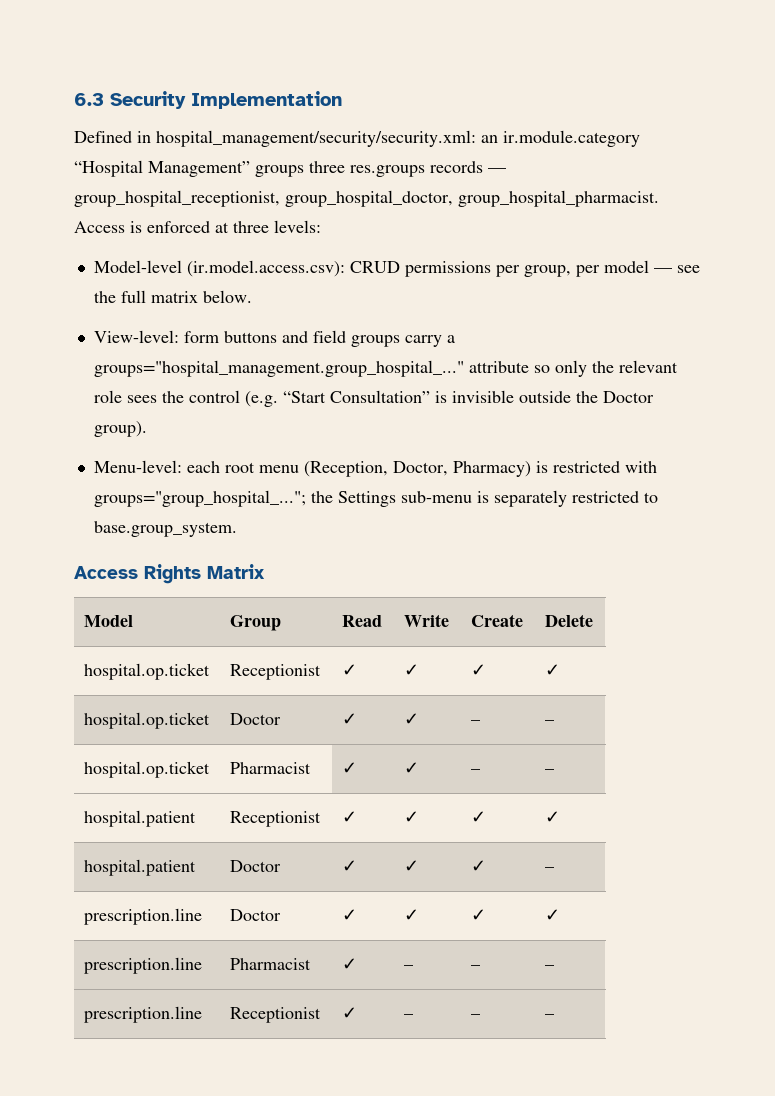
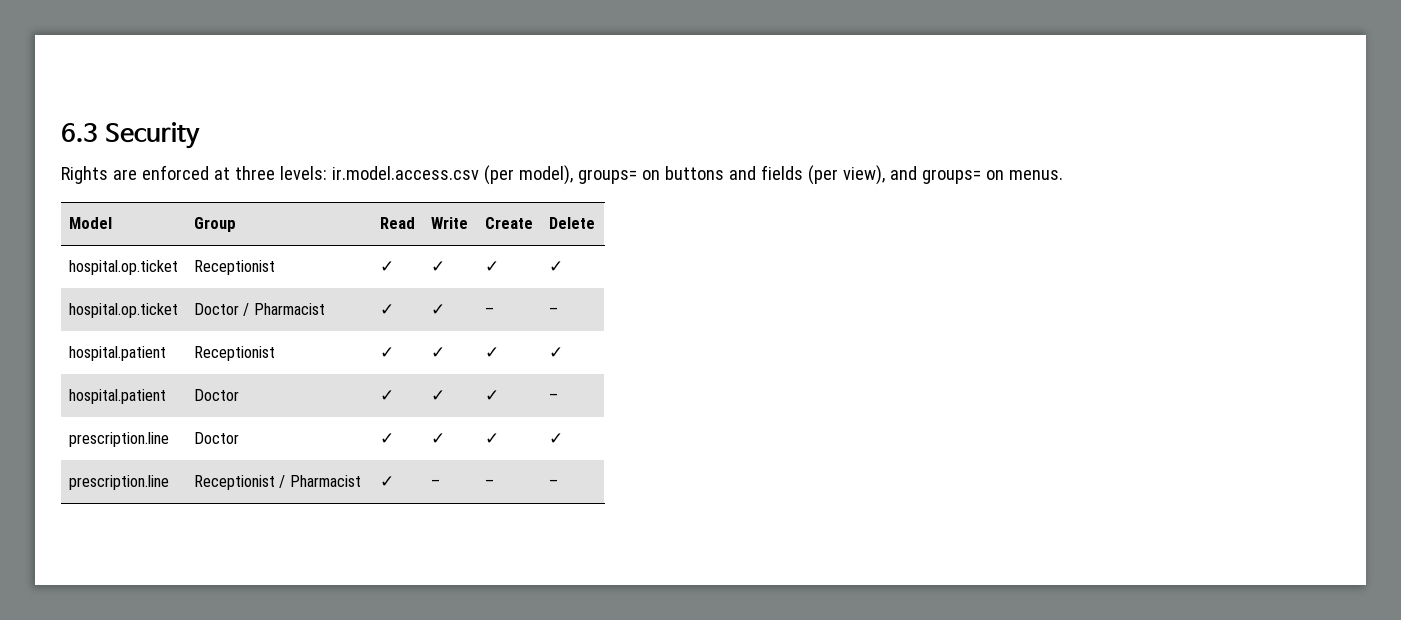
- 6.3 Security Implementation
- Defined in hospital_management/security/security.xml: an ir.module.category “Hospital Management” groups three res.groups records — group_hospital_receptionist, group_hospital_doctor, group_hospital_pharmacist. Access is enforced at three levels:
- Model-level (ir.model.access.csv): CRUD permissions per group, per model — see the full matrix below.
- View-level: form buttons and field groups carry a groups="hospital_management.group_hospital_..." attribute so only the relevant role sees the control (e.g. “Start Consultation” is invisible outside the Doctor group).
- Menu-level: each root menu (Reception, Doctor, Pharmacy) is restricted with groups="group_hospital_..."; the Settings sub-menu is separately restricted to base.group_system.
- Access Rights Matrix
+ 6.3 Security
+ Rights are enforced at three levels: ir.model.access.csv (per model), groups= on buttons and fields (per view), and groups= on menus.
- hospital.op.ticket | Doctor | ✓ | ✓ | – | –
- hospital.op.ticket | Pharmacist | ✓ | ✓ | – | –
+ hospital.op.ticket | Doctor / Pharmacist | ✓ | ✓ | – | –
- prescription.line | Pharmacist | ✓ | – | – | –
+ prescription.line | Receptionist / Pharmacist | ✓ | – | – | –
- prescription.line | Receptionist | ✓ | – | – | –

